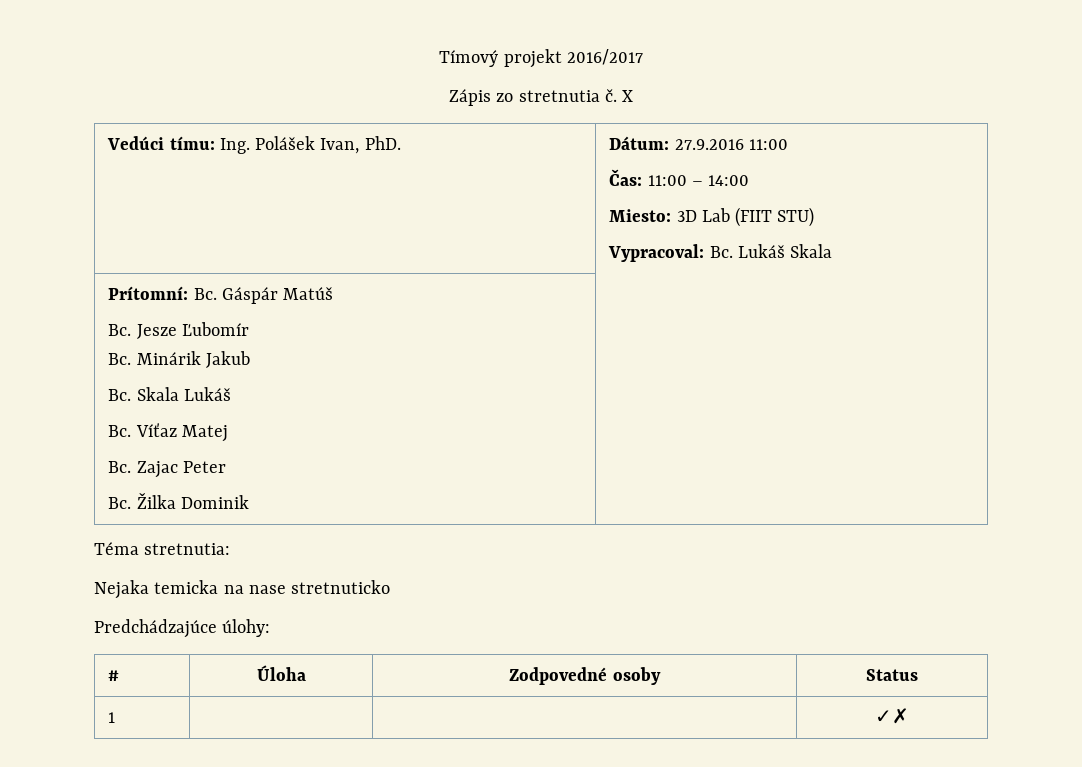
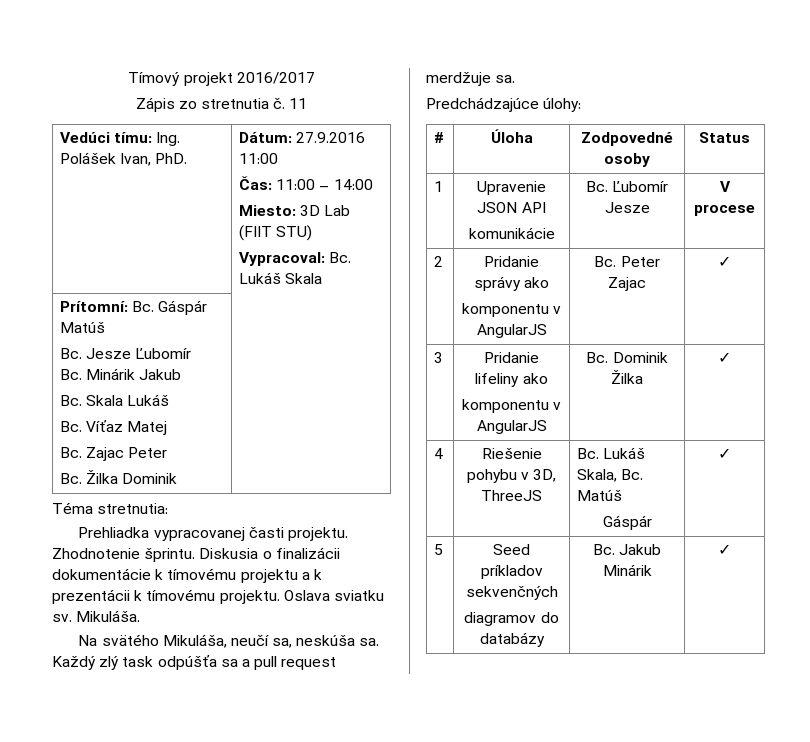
- X
+ 11
- Nejaka temicka na nase stretnuticko
+ Prehliadka vypracovanej časti projektu. Zhodnotenie šprintu. Diskusia o finalizácii dokumentácie k tímovému projektu a k prezentácii k tímovému projektu. Oslava sviatku sv. Mikuláša.
+ Na svätého Mikuláša, neučí sa, neskúša sa. Každý zlý task odpúšťa sa a pull request merdžuje sa.
- 1 | | | ✓✗
+ 1 | Upravenie JSON API
+ komunikácie | Bc. Ľubomír Jesze | V procese
+ 2 | Pridanie správy ako
+ komponentu v AngularJS | Bc. Peter Zajac | ✓
+ 3 | Pridanie lifeliny ako
+ komponentu v AngularJS | Bc. Dominik Žilka | ✓
+ 4 | Riešenie pohybu v 3D, ThreeJS | Bc. Lukáš Skala, Bc. Matúš
+ Gáspár | ✓
+ 5 | Seed príkladov sekvenčných
+ diagramov do databázy | Bc. Jakub Minárik | ✓

